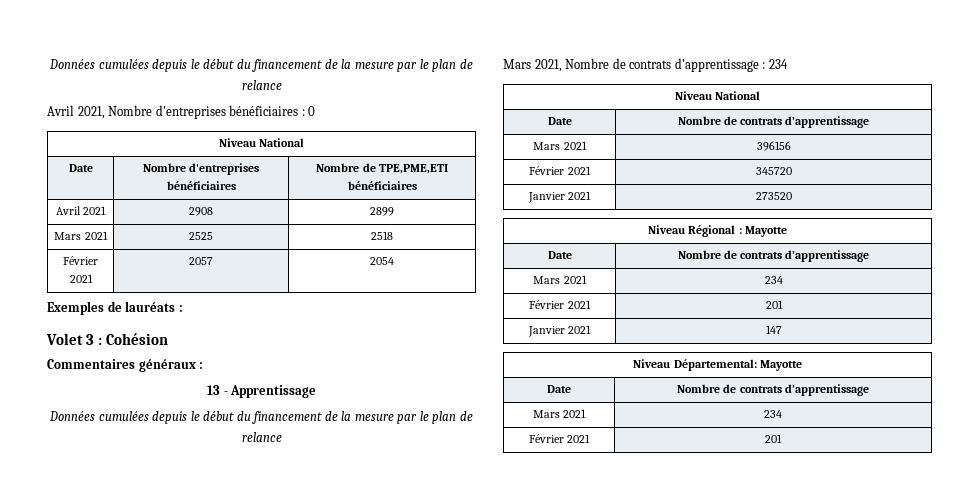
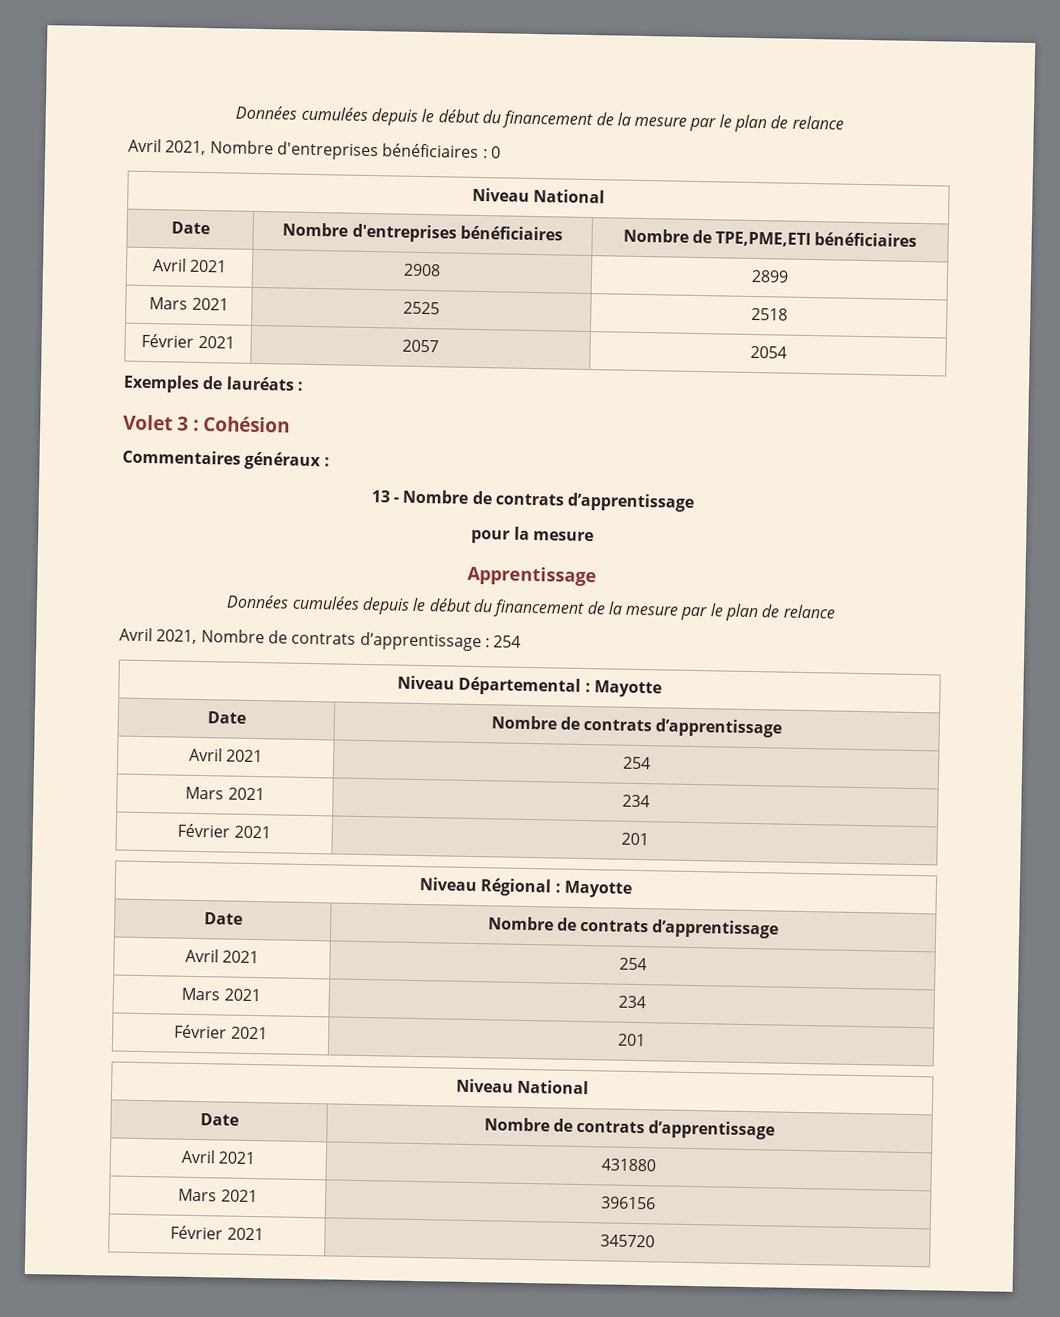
- 13 - Apprentissage
+ 13 - Nombre de contrats d’apprentissage
+ pour la mesure
+ Apprentissage
- Mars 2021, Nombre de contrats d’apprentissage : 234
- Niveau National
+ Avril 2021, Nombre de contrats d’apprentissage : 254
+ Niveau Départemental : Mayotte
  Date | Nombre de contrats d’apprentissage
- Mars 2021 | 396156
- Février 2021 | 345720
- Janvier 2021 | 273520
+ Avril 2021 | 254
+ Mars 2021 | 234
+ Février 2021 | 201
  Niveau Régional : Mayotte
  Date | Nombre de contrats d’apprentissage
+ Avril 2021 | 254
  Mars 2021 | 234
  Février 2021 | 201
- Janvier 2021 | 147
- Niveau Départemental: Mayotte
+ Niveau National
  Date | Nombre de contrats d’apprentissage
- Mars 2021 | 234
- Février 2021 | 201
+ Avril 2021 | 431880
+ Mars 2021 | 396156
+ Février 2021 | 345720

